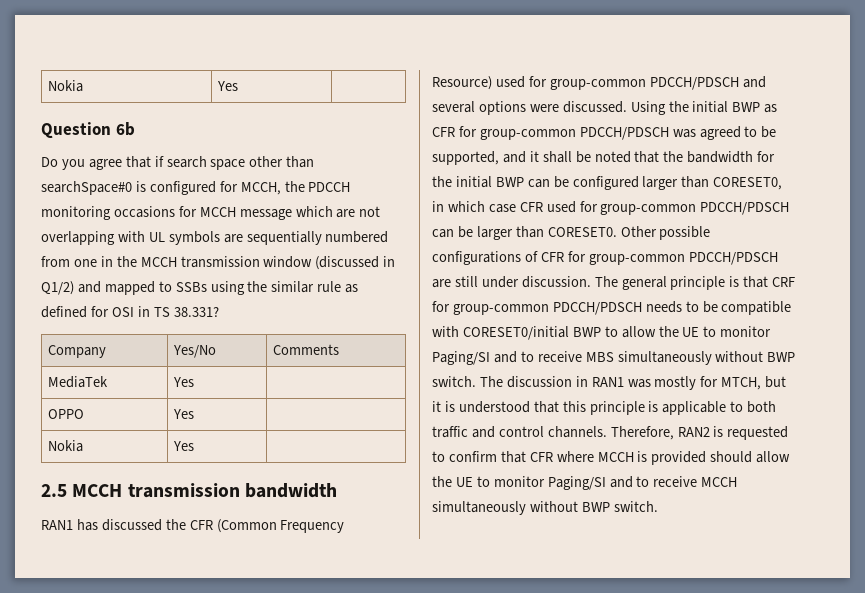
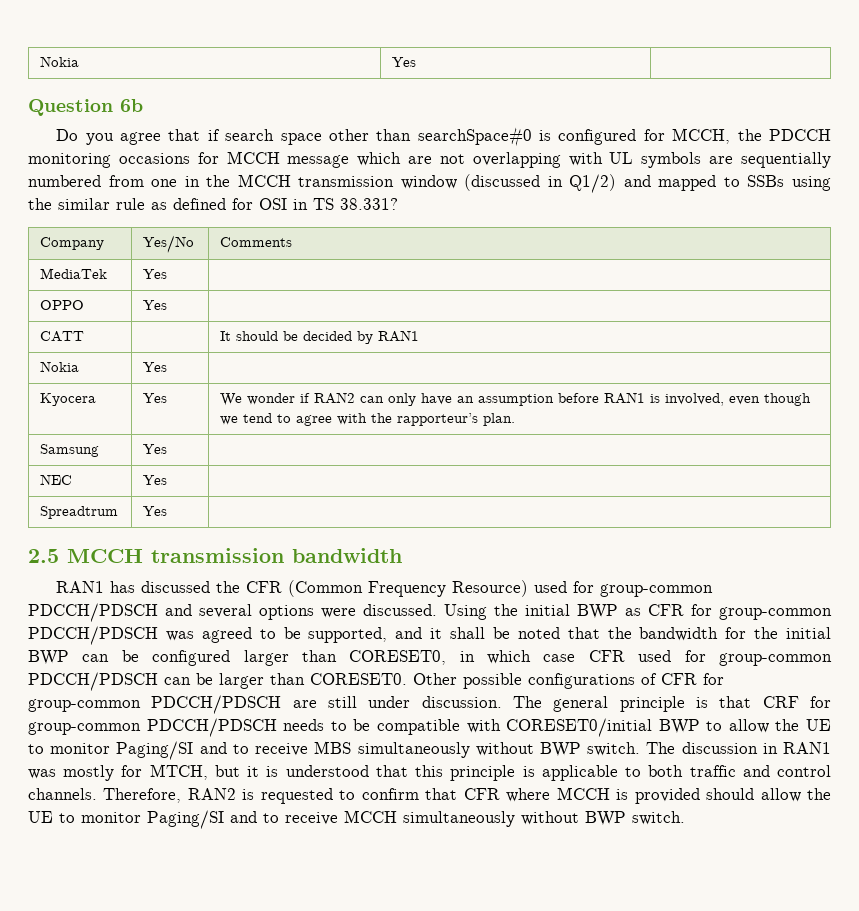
  OPPO | Yes |
+ CATT | | It should be decided by RAN1
  Nokia | Yes |
+ Kyocera | Yes | We wonder if RAN2 can only have an assumption before RAN1 is involved, even though we tend to agree with the rapporteur’s plan.
+ Samsung | Yes |
+ NEC | Yes |
+ Spreadtrum | Yes |

